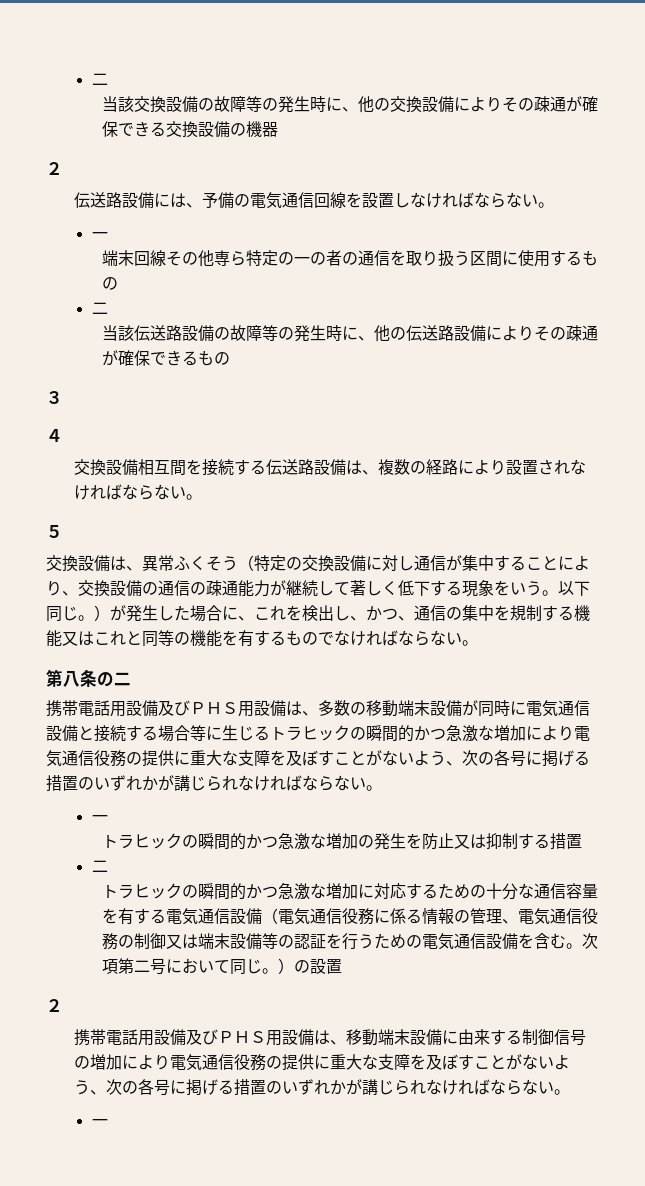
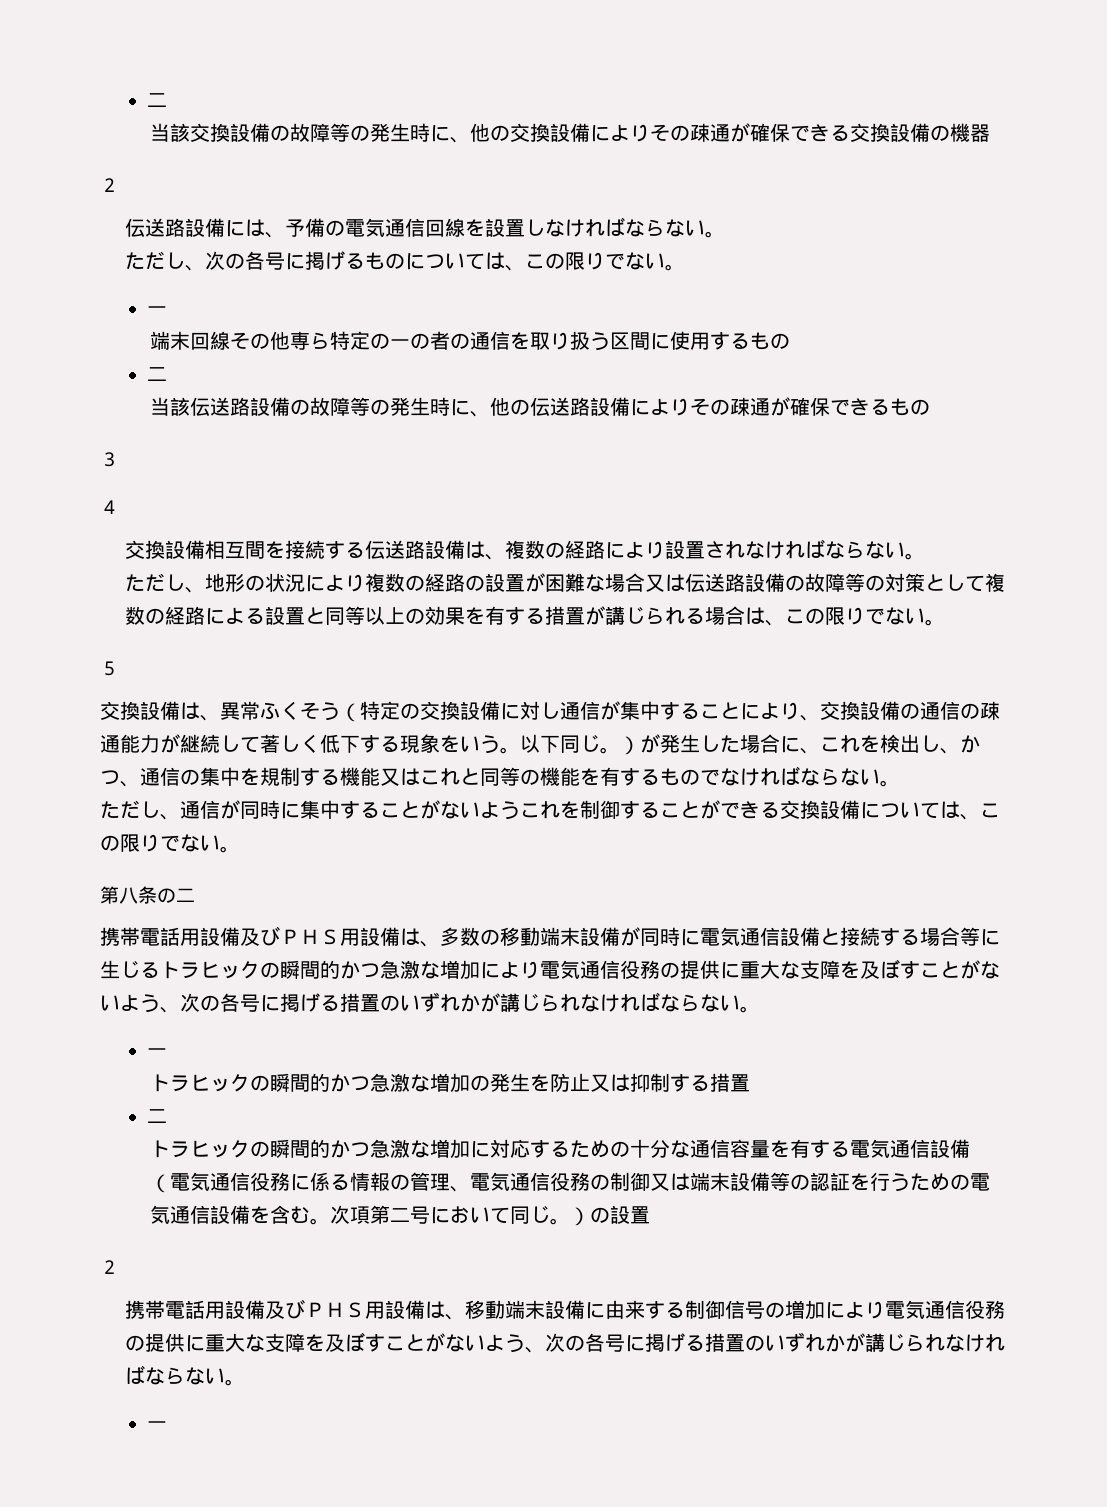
+ ただし、次の各号に掲げるものについては、この限りでない。
+ ただし、地形の状況により複数の経路の設置が困難な場合又は伝送路設備の故障等の対策として複数の経路による設置と同等以上の効果を有する措置が講じられる場合は、この限りでない。
+ ただし、通信が同時に集中することがないようこれを制御することができる交換設備については、この限りでない。

